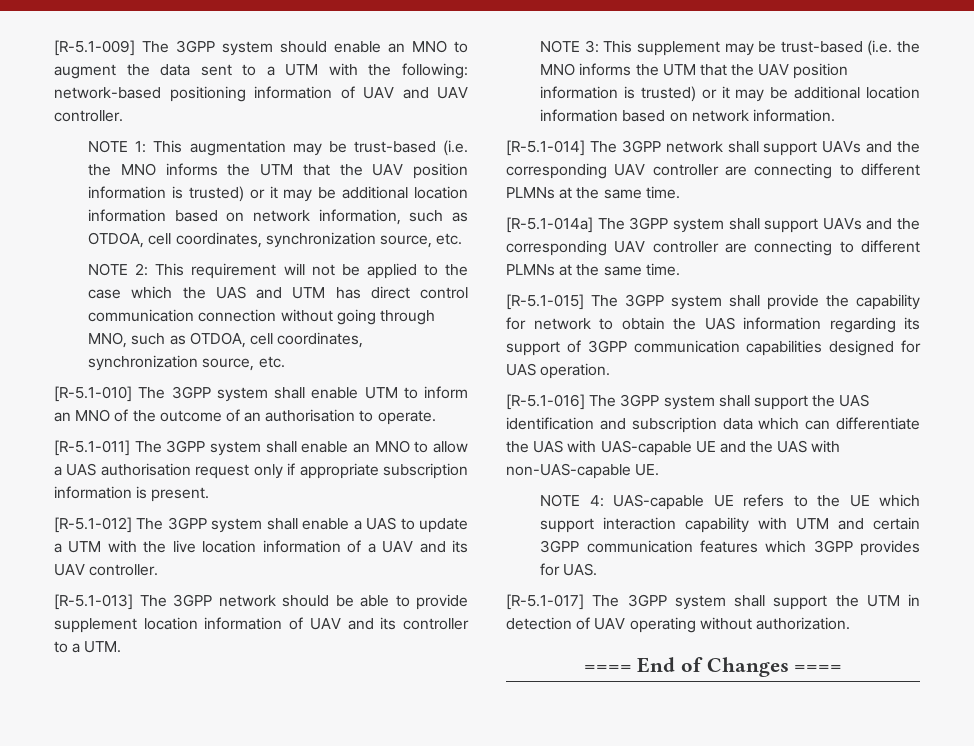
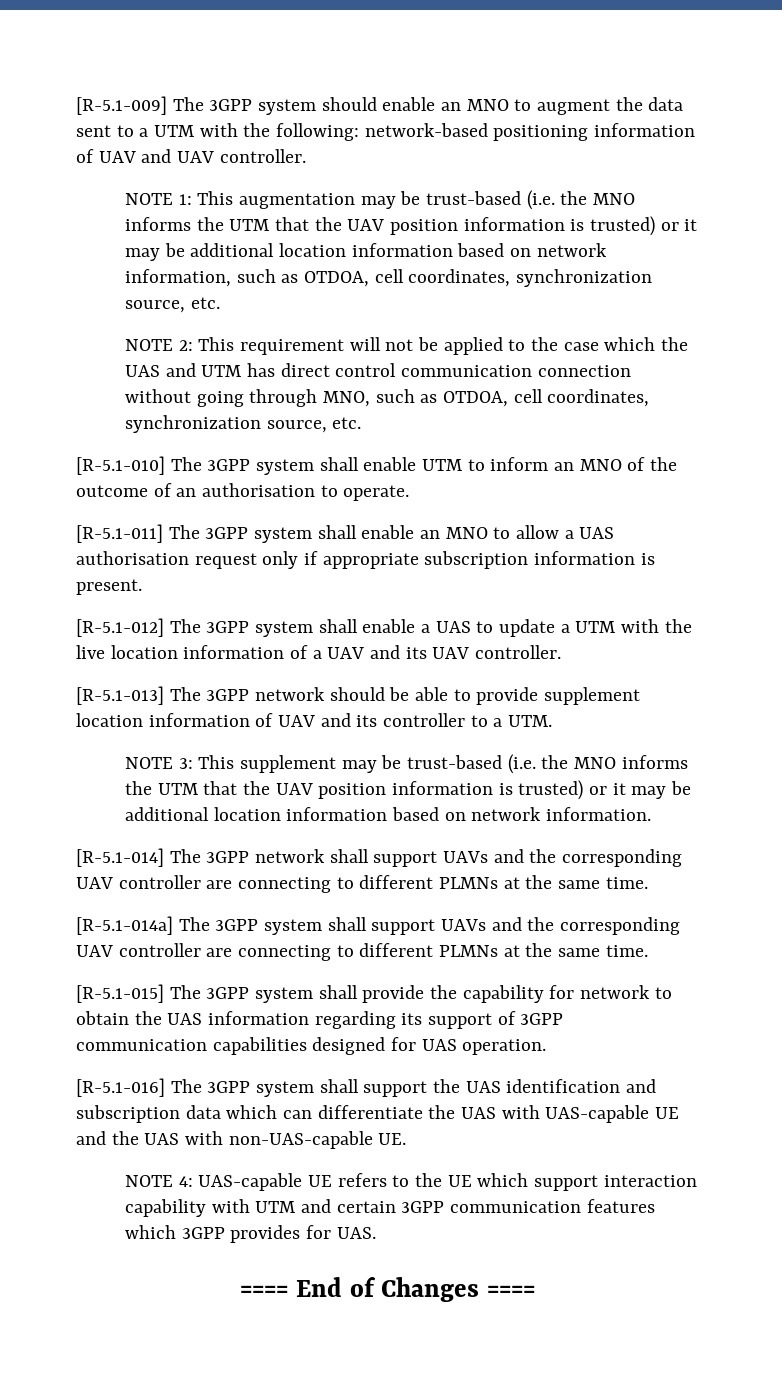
- [R-5.1-017] The 3GPP system shall support the UTM in detection of UAV operating without authorization.

